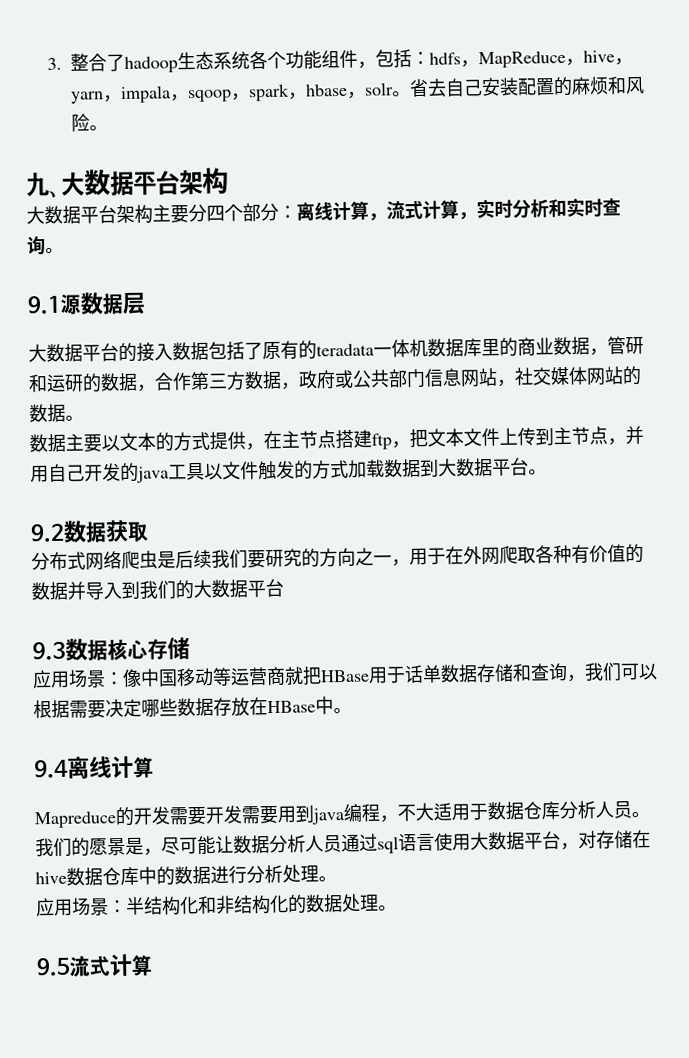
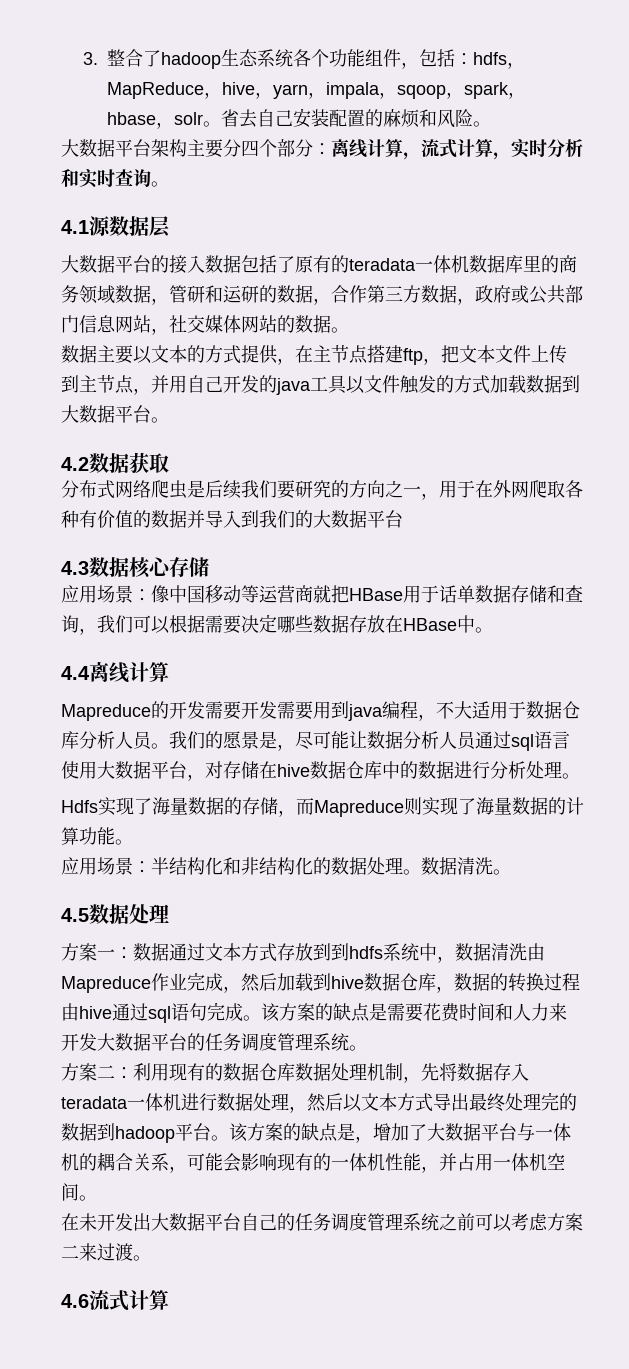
- 九、大数据平台架构
- 9.1源数据层
+ 4.1源数据层
- 大数据平台的接入数据包括了原有的teradata一体机数据库里的商业数据，管研和运研的数据，合作第三方数据，政府或公共部门信息网站，社交媒体网站的数据。
+ 大数据平台的接入数据包括了原有的teradata一体机数据库里的商务领域数据，管研和运研的数据，合作第三方数据，政府或公共部门信息网站，社交媒体网站的数据。
- 9.2数据获取
+ 4.2数据获取
- 9.3数据核心存储
+ 4.3数据核心存储
- 9.4离线计算
+ 4.4离线计算
+ Hdfs实现了海量数据的存储，而Mapreduce则实现了海量数据的计算功能。
- 应用场景：半结构化和非结构化的数据处理。
- 9.5流式计算
+ 应用场景：半结构化和非结构化的数据处理。数据清洗。
+ 4.5数据处理
+ 方案一：数据通过文本方式存放到到hdfs系统中，数据清洗由Mapreduce作业完成，然后加载到hive数据仓库，数据的转换过程由hive通过sql语句完成。该方案的缺点是需要花费时间和人力来开发大数据平台的任务调度管理系统。
+ 方案二：利用现有的数据仓库数据处理机制，先将数据存入teradata一体机进行数据处理，然后以文本方式导出最终处理完的数据到hadoop平台。该方案的缺点是，增加了大数据平台与一体机的耦合关系，可能会影响现有的一体机性能，并占用一体机空间。
+ 在未开发出大数据平台自己的任务调度管理系统之前可以考虑方案二来过渡。
+ 4.6流式计算

